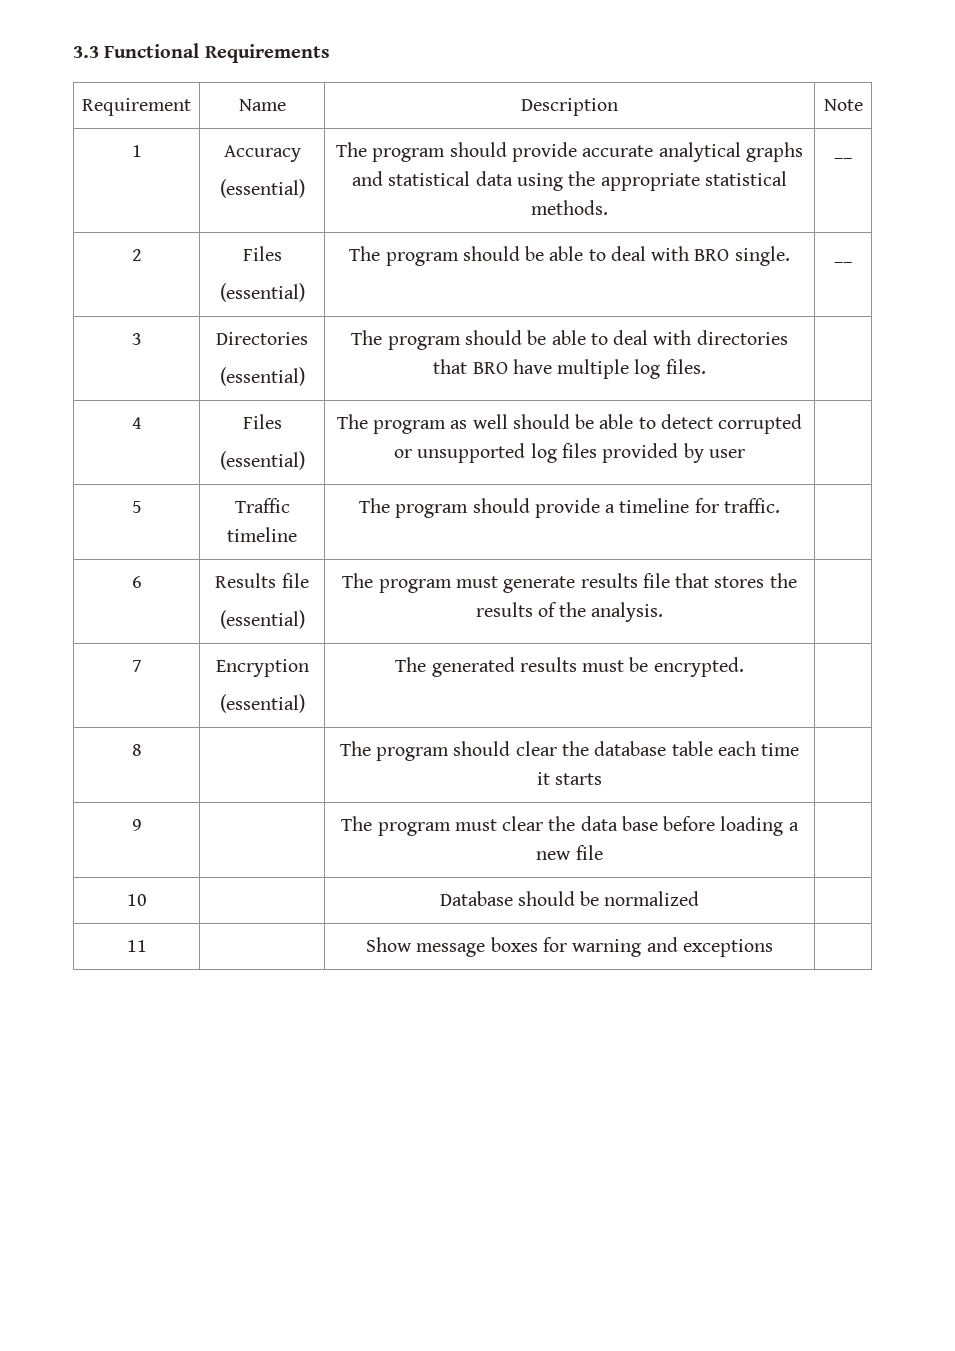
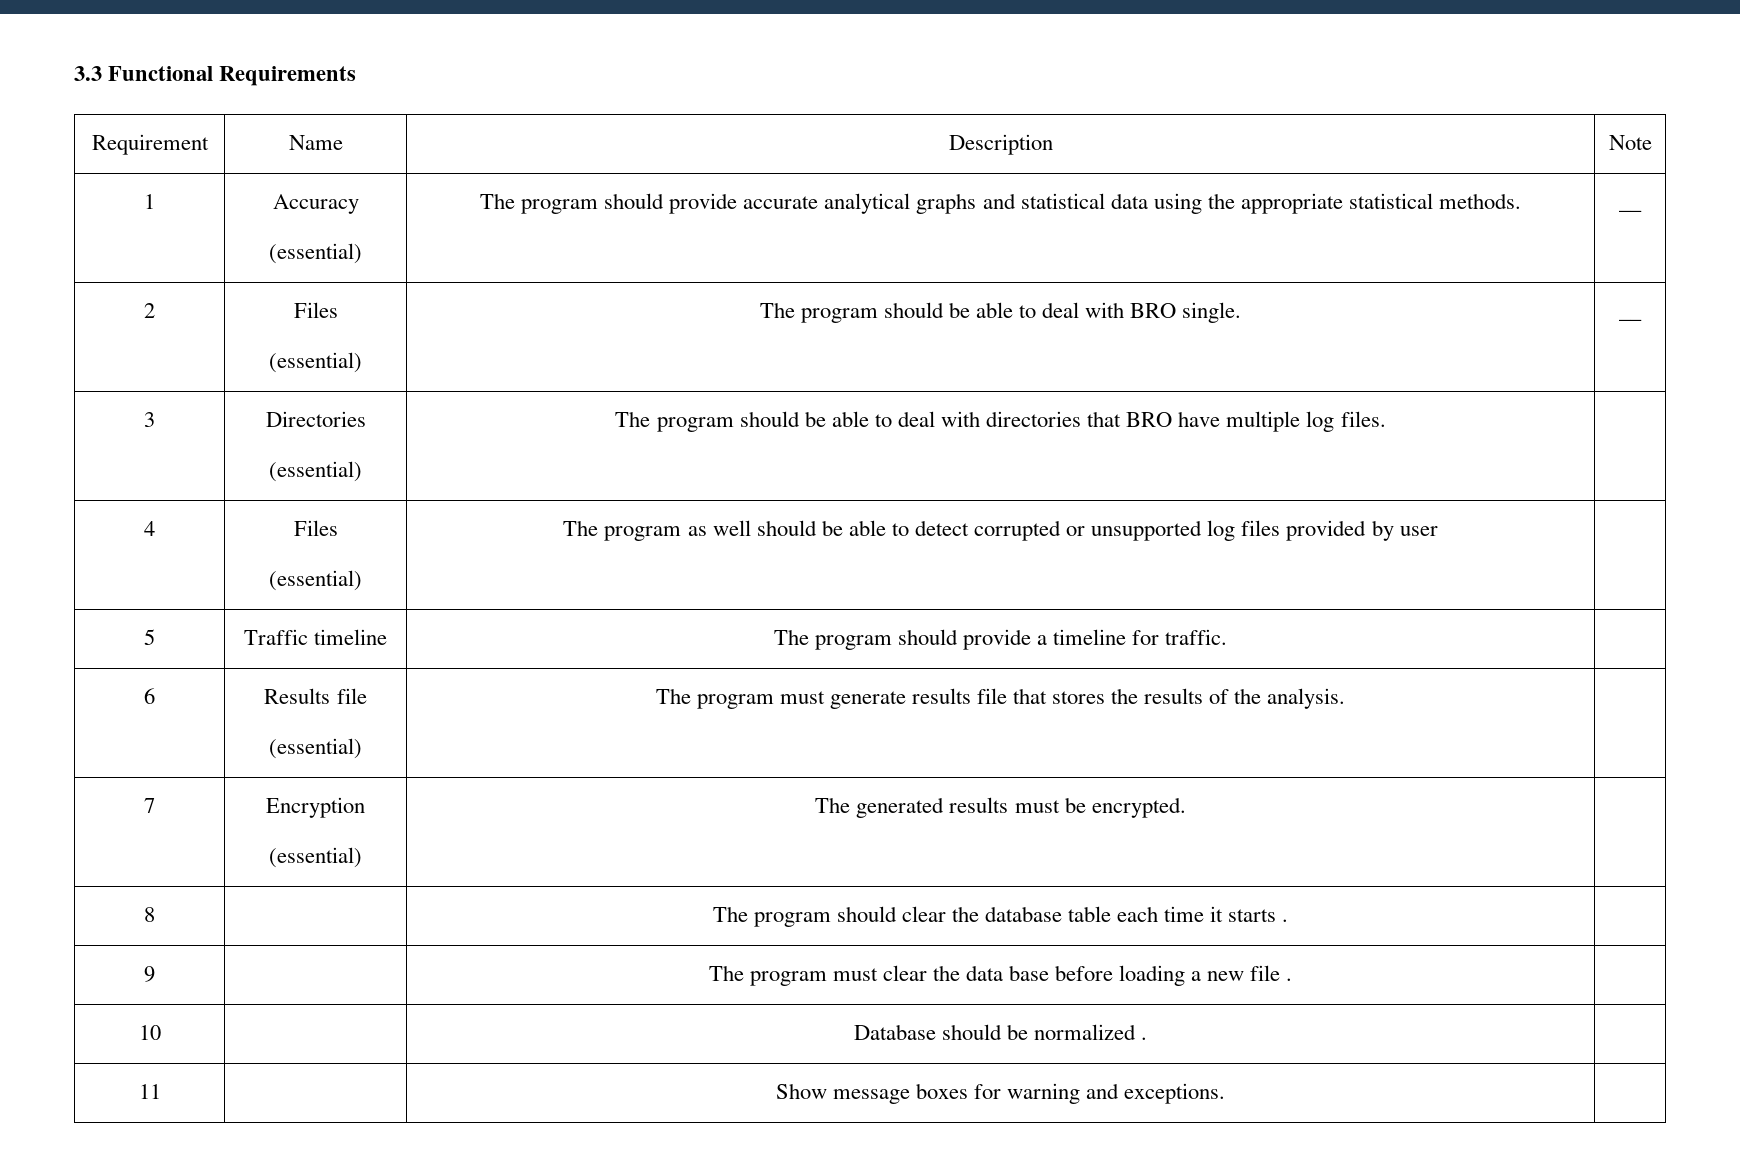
- 8 | | The program should clear the database table each time it starts |
+ 8 | | The program should clear the database table each time it starts . |
- 9 | | The program must clear the data base before loading a new file |
+ 9 | | The program must clear the data base before loading a new file . |
- 10 | | Database should be normalized |
+ 10 | | Database should be normalized . |
- 11 | | Show message boxes for warning and exceptions |
+ 11 | | Show message boxes for warning and exceptions. |

